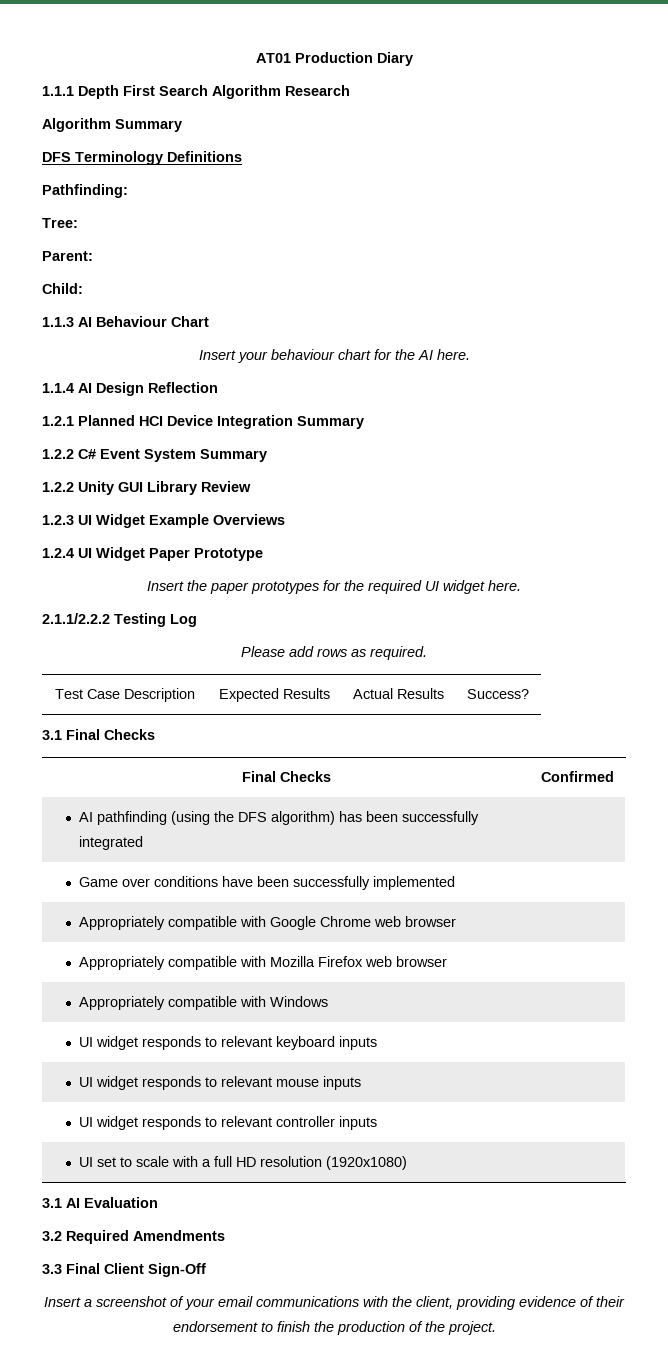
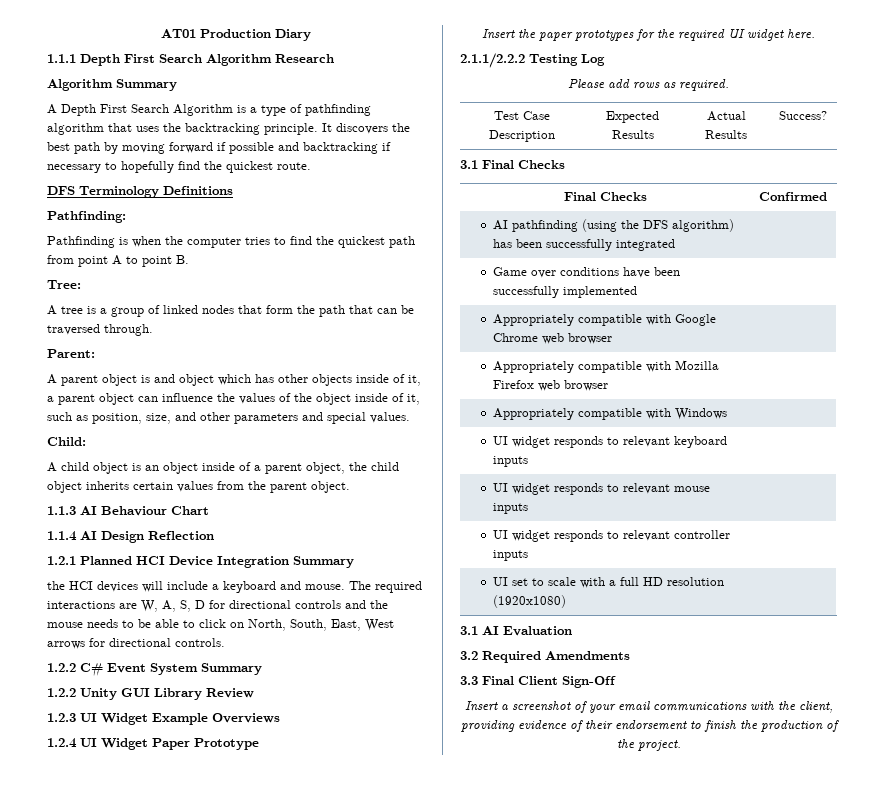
+ A Depth First Search Algorithm is a type of pathfinding algorithm that uses the backtracking principle. It discovers the best path by moving forward if possible and backtracking if necessary to hopefully find the quickest route.
  DFS Terminology Definitions
  Pathfinding:
+ Pathfinding is when the computer tries to find the quickest path from point A to point B.
  Tree:
+ A tree is a group of linked nodes that form the path that can be traversed through.
  Parent:
+ A parent object is and object which has other objects inside of it, a parent object can influence the values of the object inside of it, such as position, size, and other parameters and special values.
  Child:
+ A child object is an object inside of a parent object, the child object inherits certain values from the parent object.
  1.1.3 AI Behaviour Chart
- Insert your behaviour chart for the AI here.
+ the HCI devices will include a keyboard and mouse. The required interactions are W, A, S, D for directional controls and the mouse needs to be able to click on North, South, East, West arrows for directional controls.

